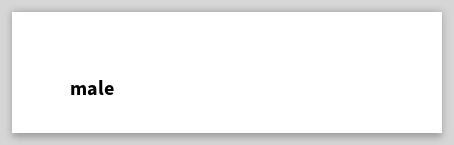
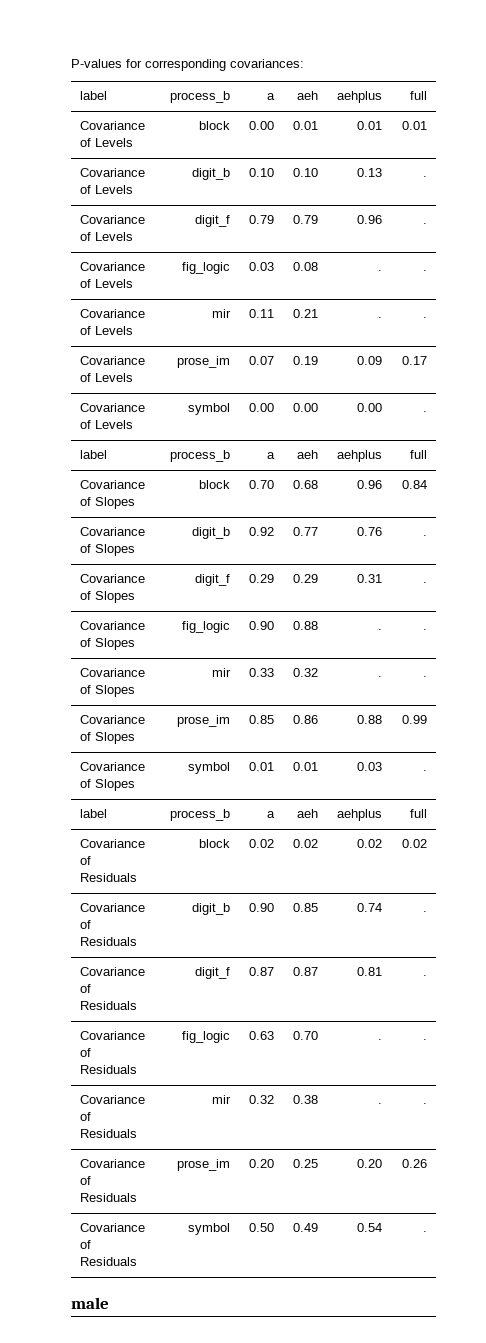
+ P-values for corresponding covariances:
+ label | process_b | a | aeh | aehplus | full
+ Covariance of Levels | block | 0.00 | 0.01 | 0.01 | 0.01
+ Covariance of Levels | digit_b | 0.10 | 0.10 | 0.13 | .
+ Covariance of Levels | digit_f | 0.79 | 0.79 | 0.96 | .
+ Covariance of Levels | fig_logic | 0.03 | 0.08 | . | .
+ Covariance of Levels | mir | 0.11 | 0.21 | . | .
+ Covariance of Levels | prose_im | 0.07 | 0.19 | 0.09 | 0.17
+ Covariance of Levels | symbol | 0.00 | 0.00 | 0.00 | .
+ label | process_b | a | aeh | aehplus | full
+ Covariance of Slopes | block | 0.70 | 0.68 | 0.96 | 0.84
+ Covariance of Slopes | digit_b | 0.92 | 0.77 | 0.76 | .
+ Covariance of Slopes | digit_f | 0.29 | 0.29 | 0.31 | .
+ Covariance of Slopes | fig_logic | 0.90 | 0.88 | . | .
+ Covariance of Slopes | mir | 0.33 | 0.32 | . | .
+ Covariance of Slopes | prose_im | 0.85 | 0.86 | 0.88 | 0.99
+ Covariance of Slopes | symbol | 0.01 | 0.01 | 0.03 | .
+ label | process_b | a | aeh | aehplus | full
+ Covariance of Residuals | block | 0.02 | 0.02 | 0.02 | 0.02
+ Covariance of Residuals | digit_b | 0.90 | 0.85 | 0.74 | .
+ Covariance of Residuals | digit_f | 0.87 | 0.87 | 0.81 | .
+ Covariance of Residuals | fig_logic | 0.63 | 0.70 | . | .
+ Covariance of Residuals | mir | 0.32 | 0.38 | . | .
+ Covariance of Residuals | prose_im | 0.20 | 0.25 | 0.20 | 0.26
+ Covariance of Residuals | symbol | 0.50 | 0.49 | 0.54 | .

